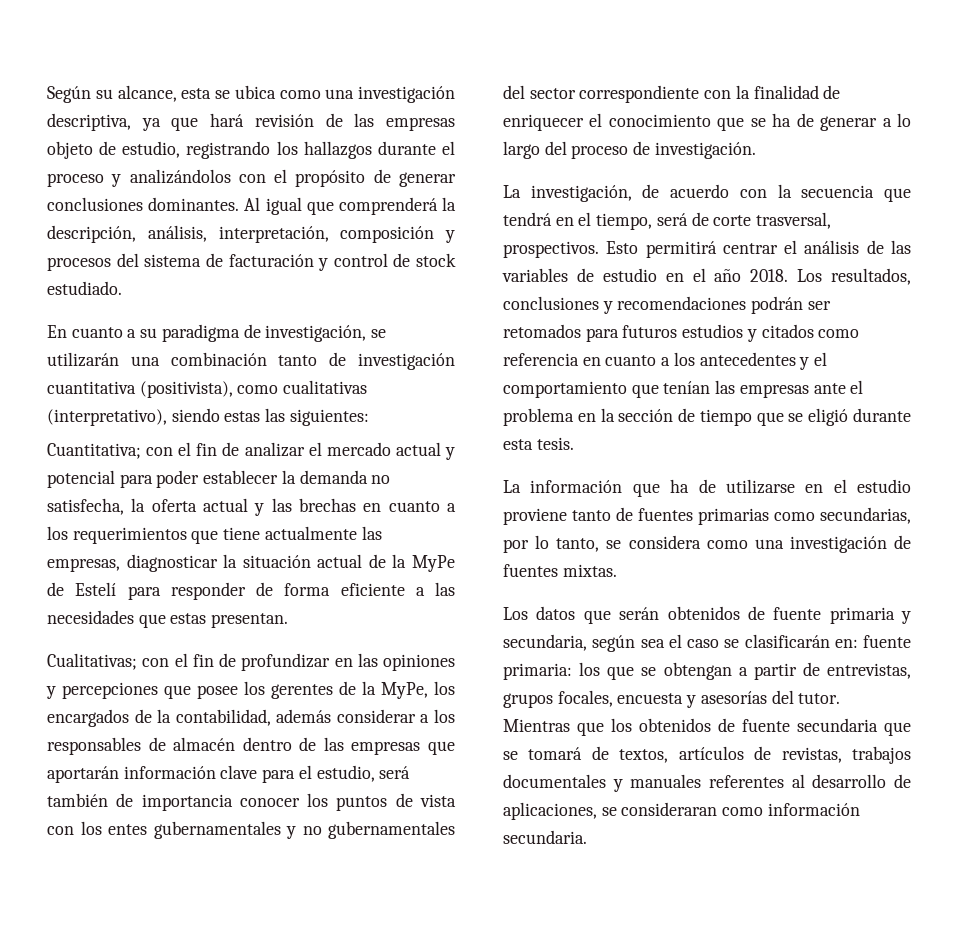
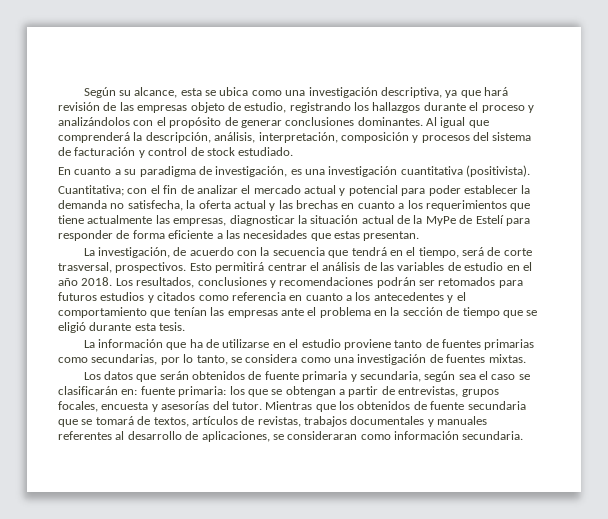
- En cuanto a su paradigma de investigación, se utilizarán una combinación tanto de investigación cuantitativa (positivista), como cualitativas (interpretativo), siendo estas las siguientes:
+ En cuanto a su paradigma de investigación, es una investigación cuantitativa (positivista).
- Cualitativas; con el fin de profundizar en las opiniones y percepciones que posee los gerentes de la MyPe, los encargados de la contabilidad, además considerar a los responsables de almacén dentro de las empresas que aportarán información clave para el estudio, será también de importancia conocer los puntos de vista con los entes gubernamentales y no gubernamentales del sector correspondiente con la finalidad de enriquecer el conocimiento que se ha de generar a lo largo del proceso de investigación.

